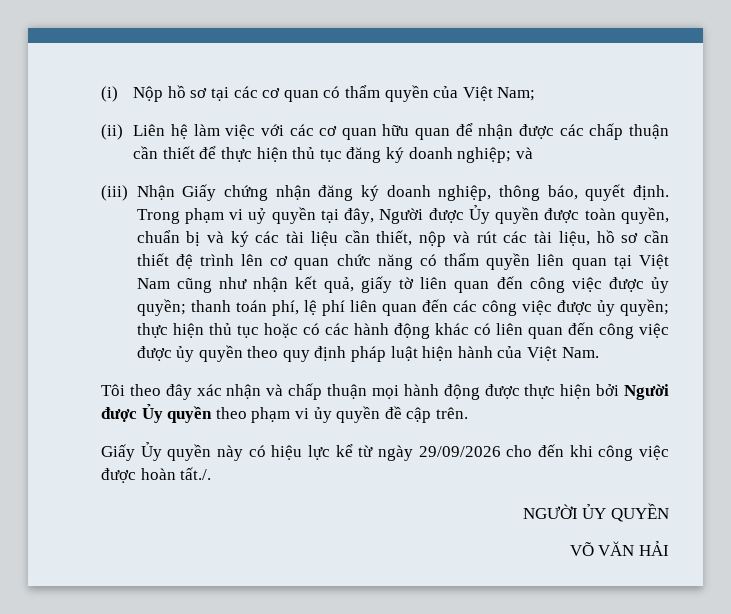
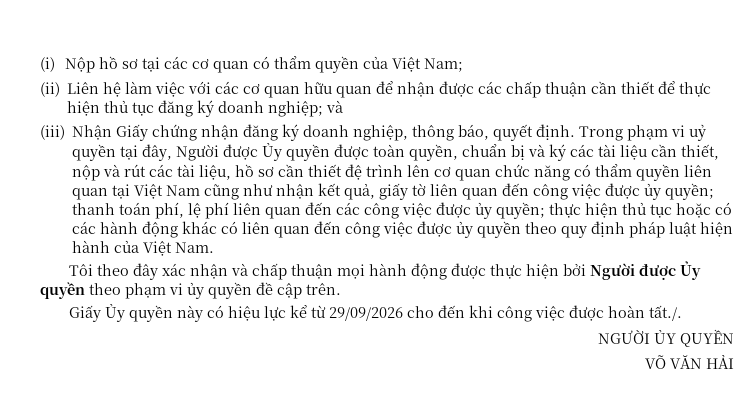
- Giấy Ủy quyền này có hiệu lực kể từ ngày 29/09/2026 cho đến khi công việc được hoàn tất./.
+ Giấy Ủy quyền này có hiệu lực kể từ 29/09/2026 cho đến khi công việc được hoàn tất./.

